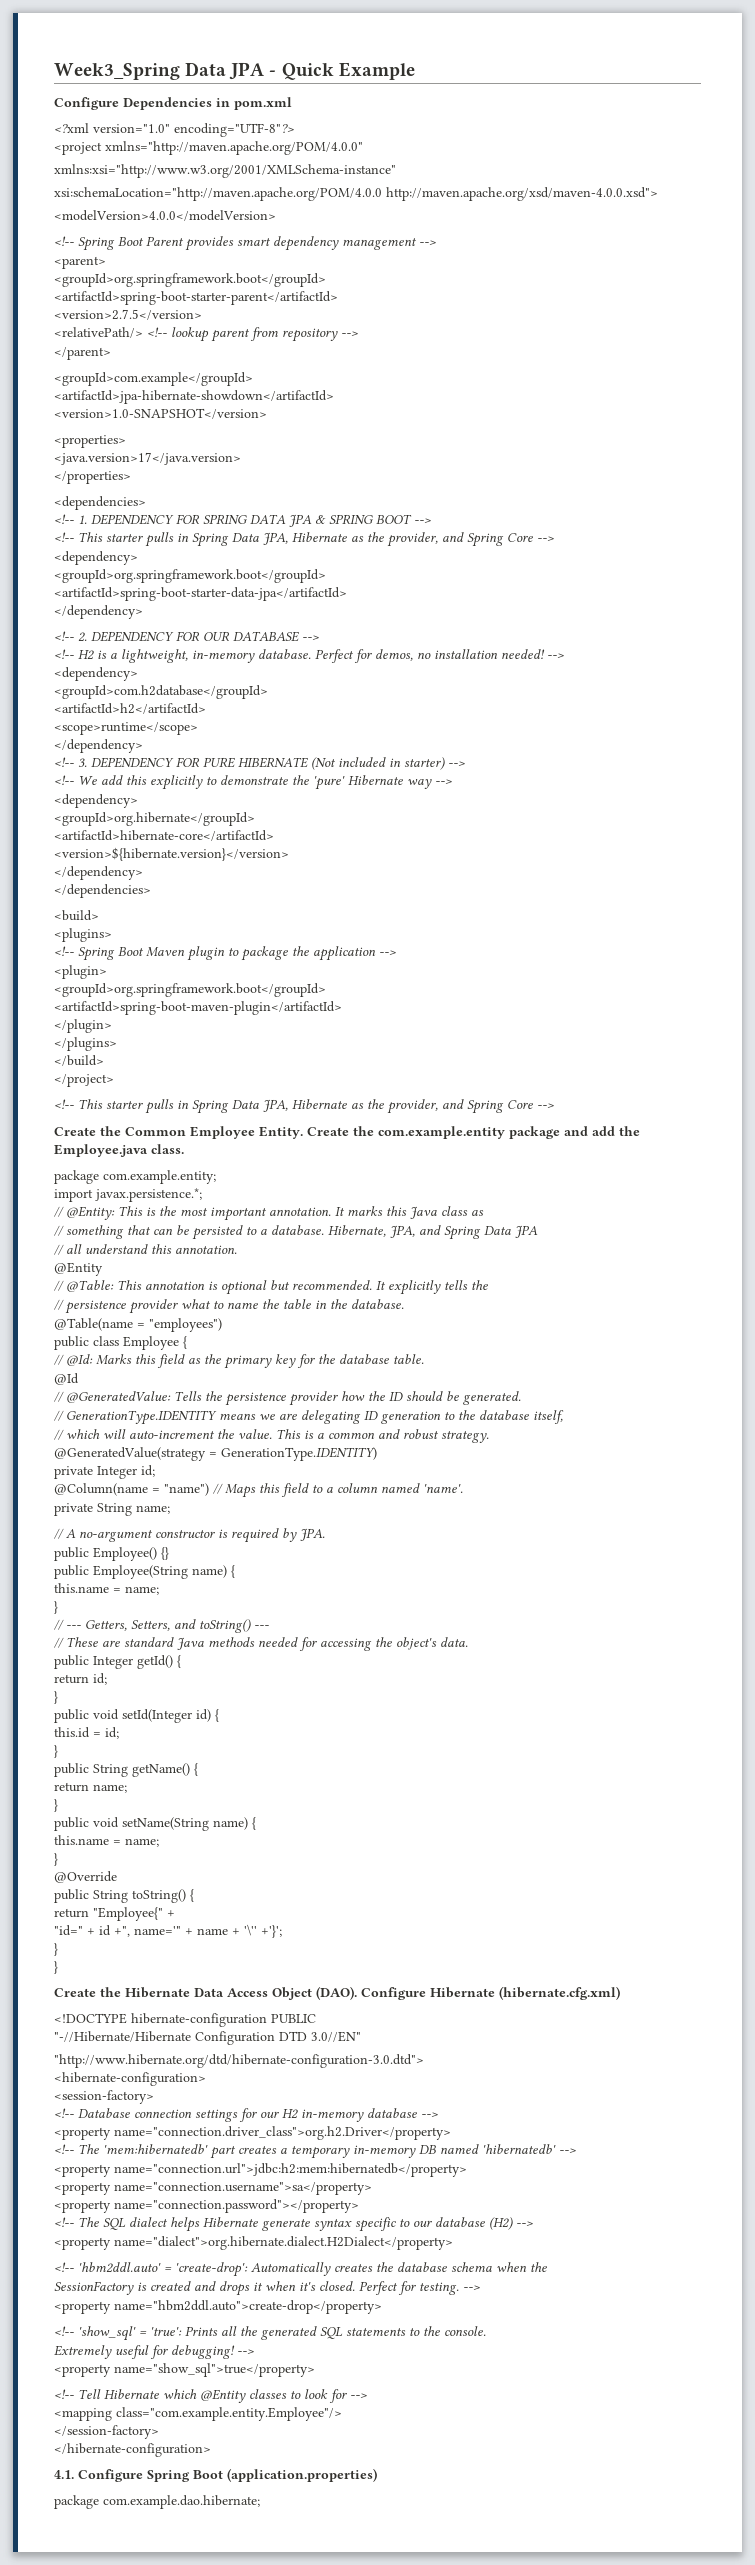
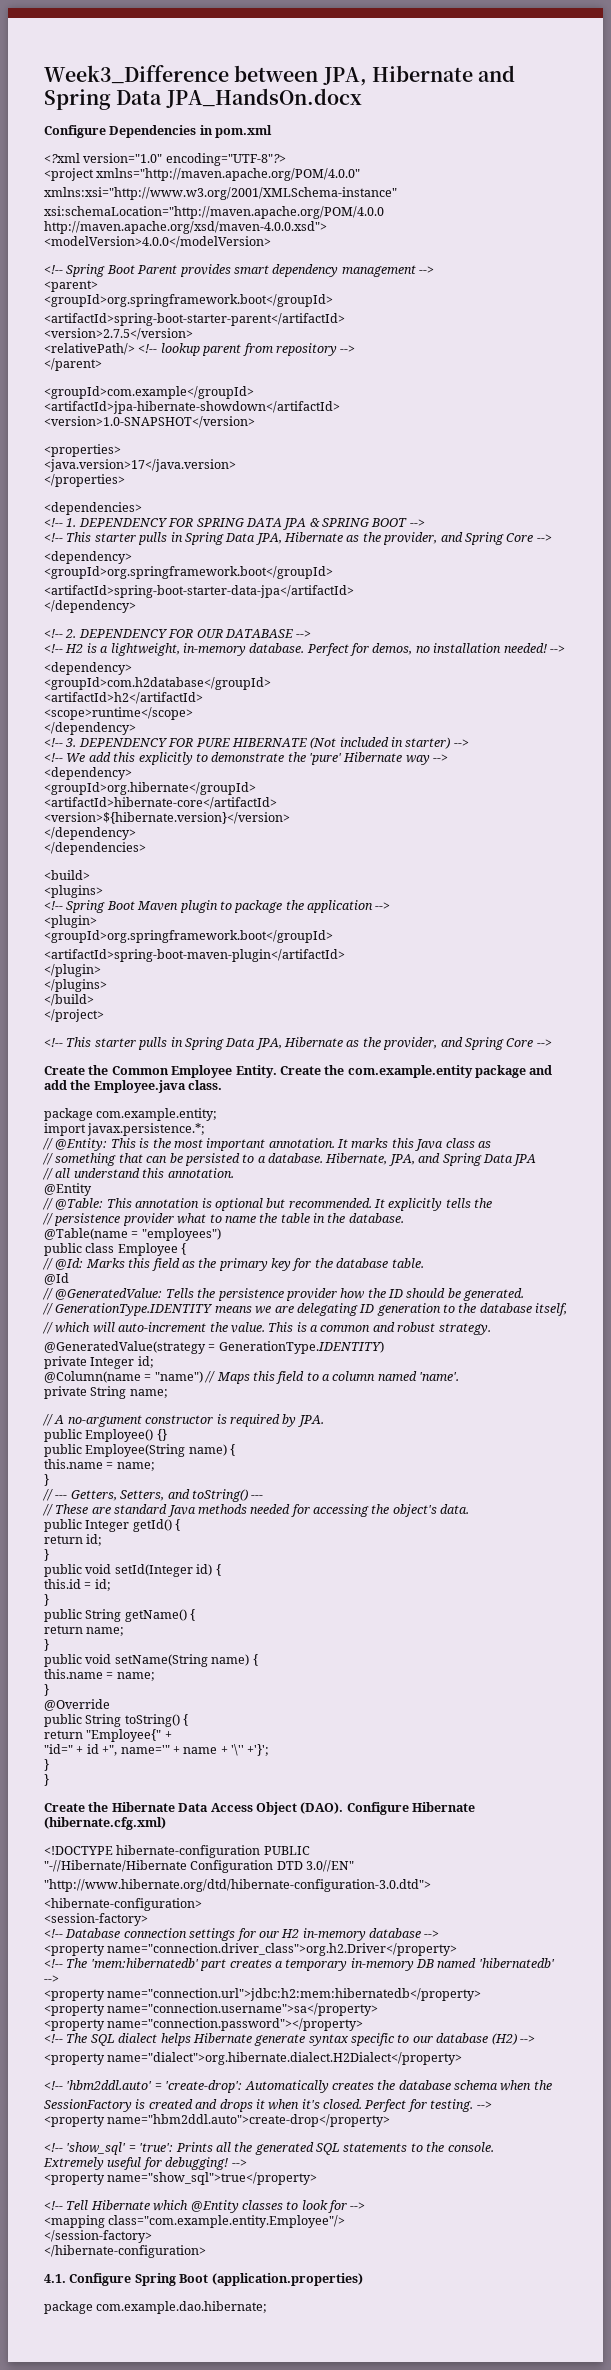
- Week3_Spring Data JPA - Quick Example
+ Week3_Difference between JPA, Hibernate and Spring Data JPA_HandsOn.docx

